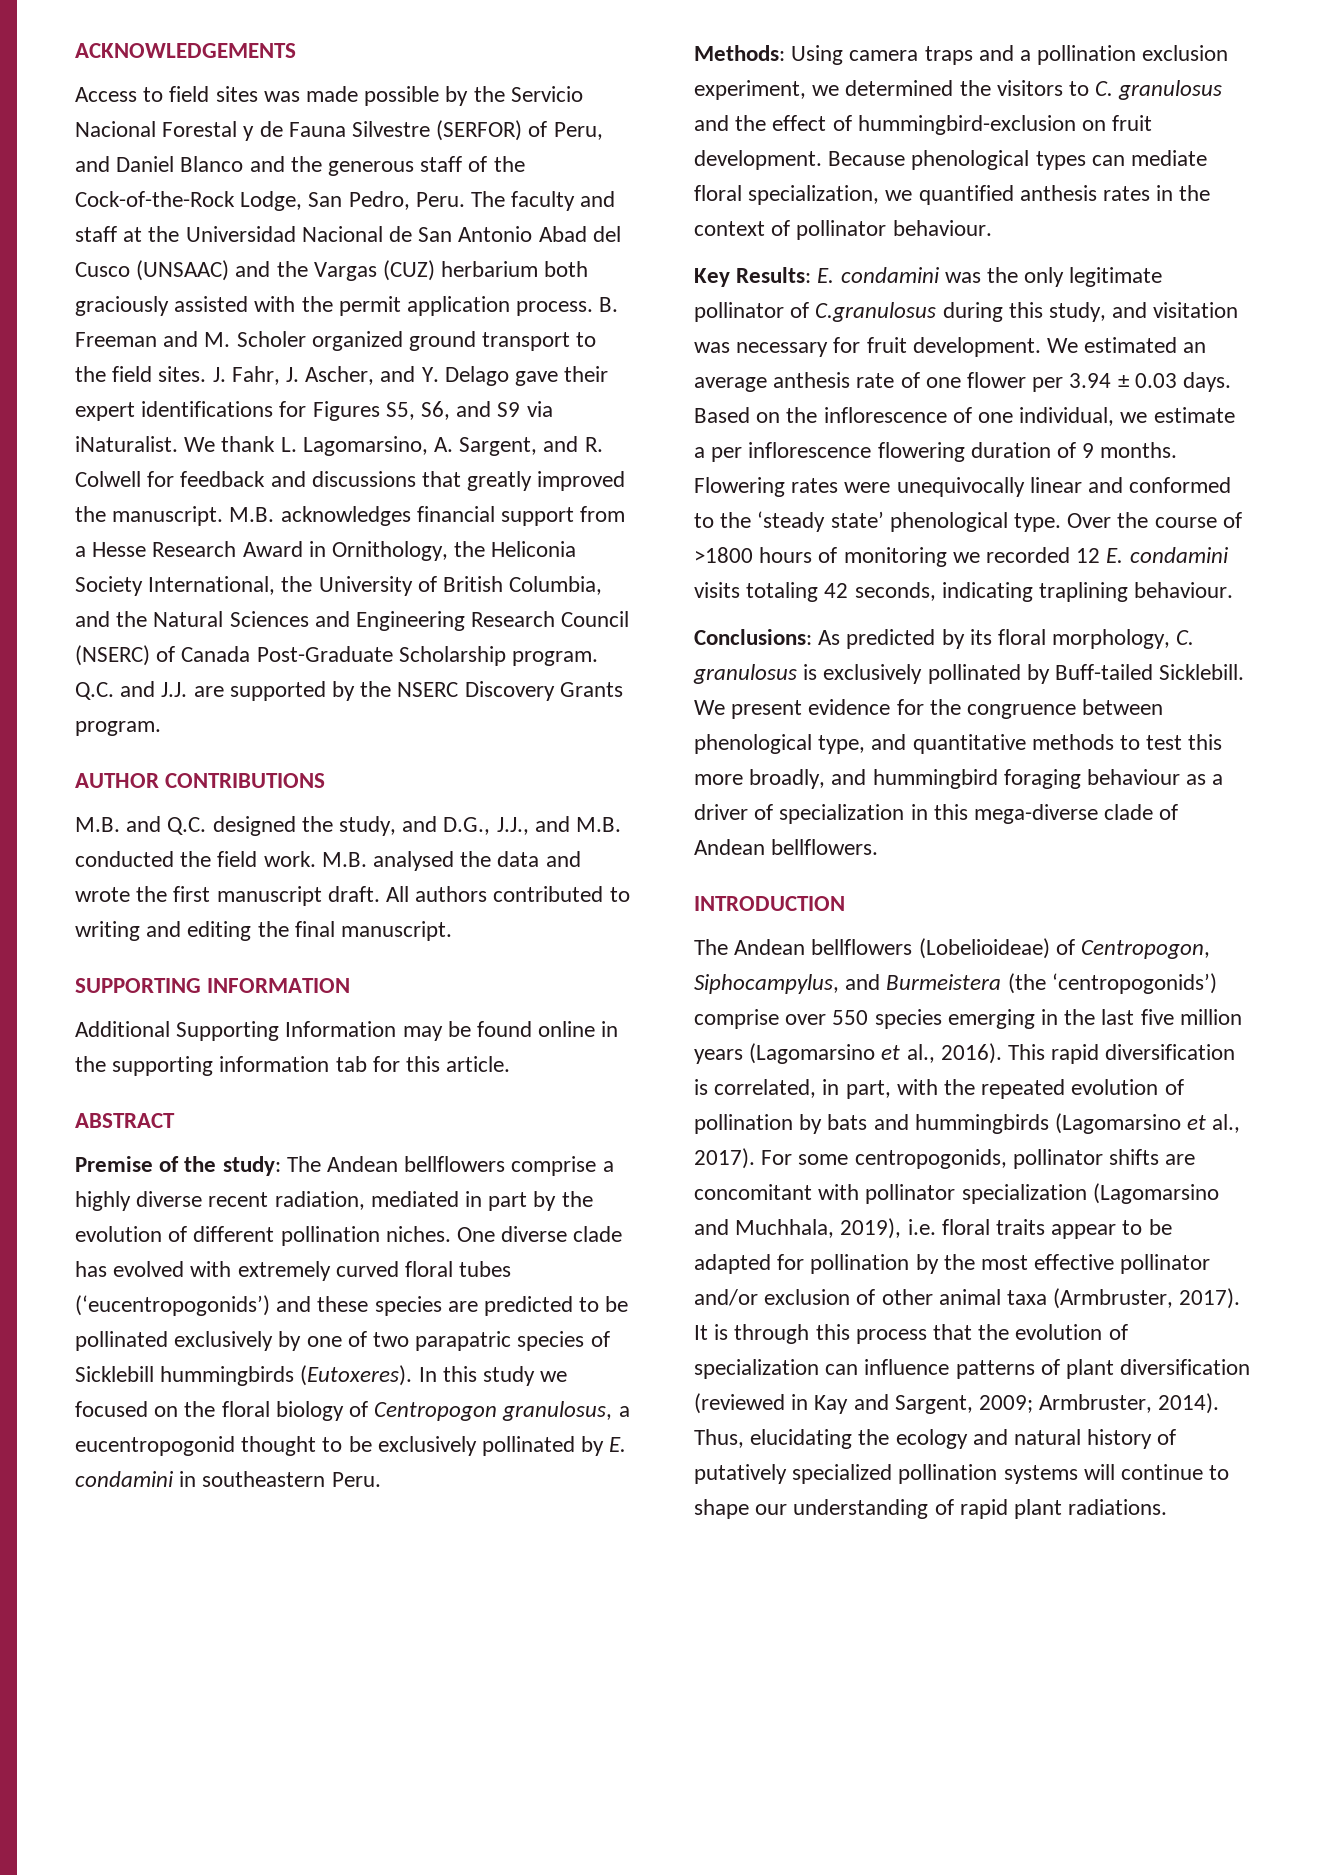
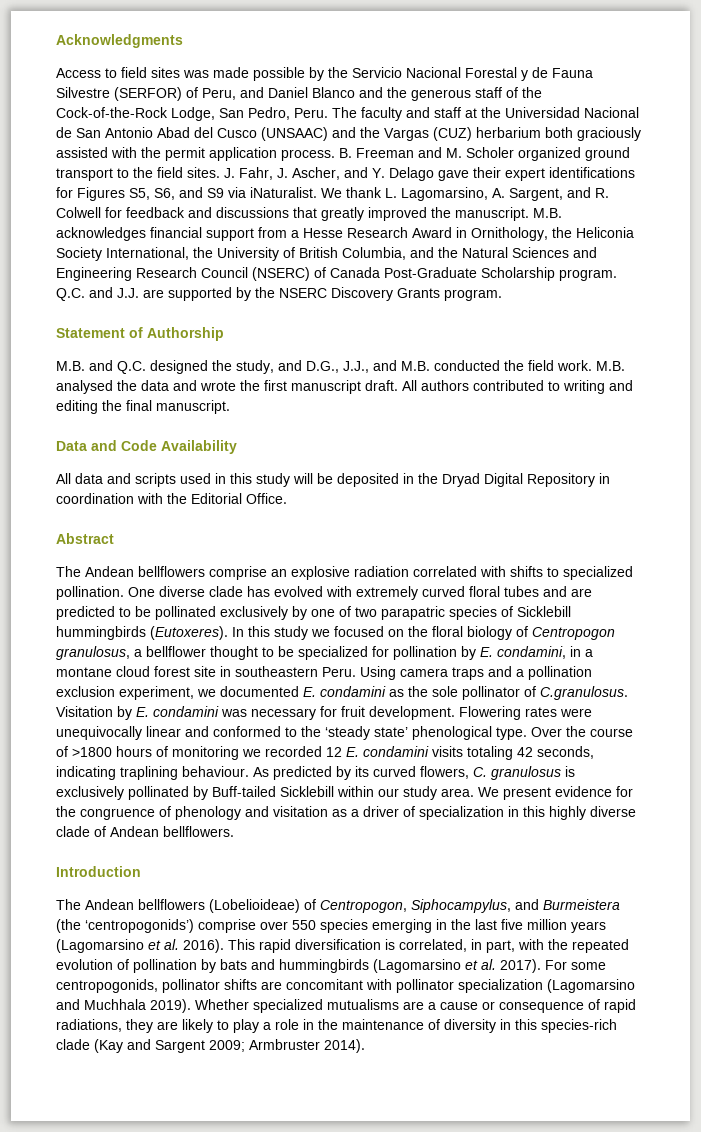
- ACKNOWLEDGEMENTS
+ Acknowledgments
- AUTHOR CONTRIBUTIONS
+ Statement of Authorship
- SUPPORTING INFORMATION
- Additional Supporting Information may be found online in the supporting information tab for this article.
- ABSTRACT
- Premise of the study: The Andean bellflowers comprise a highly diverse recent radiation, mediated in part by the evolution of different pollination niches.
+ Data and Code Availability
+ All data and scripts used in this study will be deposited in the Dryad Digital Repository in coordination with the Editorial Office.
+ Abstract
+ The Andean bellflowers comprise an explosive radiation correlated with shifts to specialized pollination.
- One diverse clade has evolved with extremely curved floral tubes (‘eucentropogonids’) and these species are predicted to be pollinated exclusively by one of two parapatric species of Sicklebill hummingbirds (Eutoxeres).
+ One diverse clade has evolved with extremely curved floral tubes and are predicted to be pollinated exclusively by one of two parapatric species of Sicklebill hummingbirds (Eutoxeres).
- In this study we focused on the floral biology of Centropogon granulosus, a eucentropogonid thought to be exclusively pollinated by E. condamini in southeastern Peru.
- Methods: Using camera traps and a pollination exclusion experiment, we determined the visitors to C. granulosus and the effect of hummingbird-exclusion on fruit development. Because phenological types can mediate floral specialization, we quantified anthesis rates in the context of pollinator behaviour.
- Key Results: E. condamini was the only legitimate pollinator of C.granulosus during this study, and visitation was necessary for fruit development.
+ In this study we focused on the floral biology of Centropogon granulosus, a bellflower thought to be specialized for pollination by E. condamini, in a montane cloud forest site in southeastern Peru. Using camera traps and a pollination exclusion experiment, we documented E. condamini as the sole pollinator of C.granulosus. Visitation by E. condamini was necessary for fruit development.
- We estimated an average anthesis rate of one flower per 3.94 ± 0.03 days. Based on the inflorescence of one individual, we estimate a per inflorescence flowering duration of 9 months.
- Over the course of >1800 hours of monitoring we recorded 12 E. condamini visits totaling 42 seconds, indicating traplining behaviour.
- Conclusions: As predicted by its floral morphology, C. granulosus is exclusively pollinated by Buff-tailed Sicklebill.
+ Over the course of >1800 hours of monitoring we recorded 12 E. condamini visits totaling 42 seconds, indicating traplining behaviour. As predicted by its curved flowers, C. granulosus is exclusively pollinated by Buff-tailed Sicklebill within our study area.
- We present evidence for the congruence between phenological type, and quantitative methods to test this more broadly, and hummingbird foraging behaviour as a driver of specialization in this mega-diverse clade of Andean bellflowers.
+ We present evidence for the congruence of phenology and visitation as a driver of specialization in this highly diverse clade of Andean bellflowers.
- INTRODUCTION
+ Introduction
- The Andean bellflowers (Lobelioideae) of Centropogon, Siphocampylus, and Burmeistera (the ‘centropogonids’) comprise over 550 species emerging in the last five million years (Lagomarsino et al., 2016).
+ The Andean bellflowers (Lobelioideae) of Centropogon, Siphocampylus, and Burmeistera (the ‘centropogonids’) comprise over 550 species emerging in the last five million years (Lagomarsino et al. 2016).
- This rapid diversification is correlated, in part, with the repeated evolution of pollination by bats and hummingbirds (Lagomarsino et al., 2017).
+ This rapid diversification is correlated, in part, with the repeated evolution of pollination by bats and hummingbirds (Lagomarsino et al. 2017).
- For some centropogonids, pollinator shifts are concomitant with pollinator specialization (Lagomarsino and Muchhala, 2019), i.e. floral traits appear to be adapted for pollination by the most effective pollinator and/or exclusion of other animal taxa (Armbruster, 2017). It is through this process that the evolution of specialization can influence patterns of plant diversification (reviewed in Kay and Sargent, 2009; Armbruster, 2014). Thus, elucidating the ecology and natural history of putatively specialized pollination systems will continue to shape our understanding of rapid plant radiations.
+ For some centropogonids, pollinator shifts are concomitant with pollinator specialization (Lagomarsino and Muchhala 2019). Whether specialized mutualisms are a cause or consequence of rapid radiations, they are likely to play a role in the maintenance of diversity in this species-rich clade (Kay and Sargent 2009; Armbruster 2014).

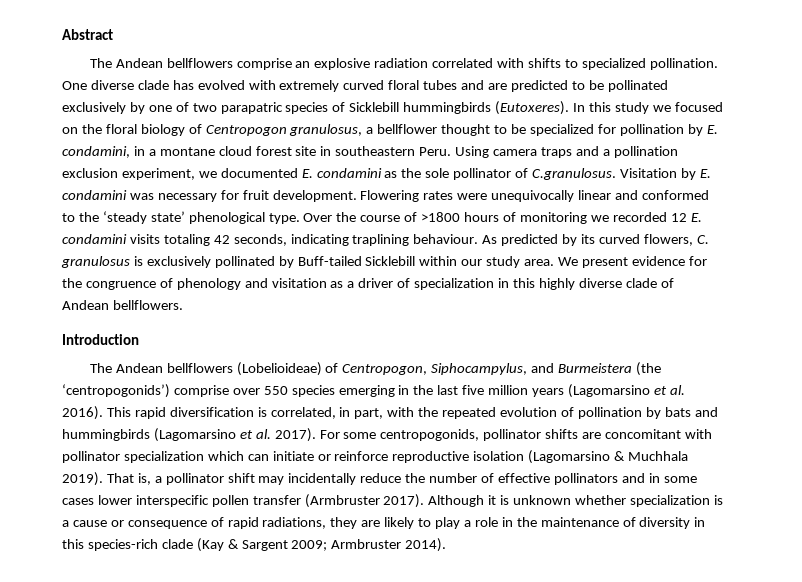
- Acknowledgments
- Access to field sites was made possible by the Servicio Nacional Forestal y de Fauna Silvestre (SERFOR) of Peru, and Daniel Blanco and the generous staff of the Cock-of-the-Rock Lodge, San Pedro, Peru. The faculty and staff at the Universidad Nacional de San Antonio Abad del Cusco (UNSAAC) and the Vargas (CUZ) herbarium both graciously assisted with the permit application process. B. Freeman and M. Scholer organized ground transport to the field sites. J. Fahr, J. Ascher, and Y. Delago gave their expert identifications for Figures S5, S6, and S9 via iNaturalist. We thank L. Lagomarsino, A. Sargent, and R. Colwell for feedback and discussions that greatly improved the manuscript. M.B. acknowledges financial support from a Hesse Research Award in Ornithology, the Heliconia Society International, the University of British Columbia, and the Natural Sciences and Engineering Research Council (NSERC) of Canada Post-Graduate Scholarship program. Q.C. and J.J. are supported by the NSERC Discovery Grants program.
- Statement of Authorship
- M.B. and Q.C. designed the study, and D.G., J.J., and M.B. conducted the field work. M.B. analysed the data and wrote the first manuscript draft. All authors contributed to writing and editing the final manuscript.
- Data and Code Availability
- All data and scripts used in this study will be deposited in the Dryad Digital Repository in coordination with the Editorial Office.
- For some centropogonids, pollinator shifts are concomitant with pollinator specialization (Lagomarsino and Muchhala 2019). Whether specialized mutualisms are a cause or consequence of rapid radiations, they are likely to play a role in the maintenance of diversity in this species-rich clade (Kay and Sargent 2009; Armbruster 2014).
+ For some centropogonids, pollinator shifts are concomitant with pollinator specialization which can initiate or reinforce reproductive isolation (Lagomarsino & Muchhala 2019). That is, a pollinator shift may incidentally reduce the number of effective pollinators and in some cases lower interspecific pollen transfer (Armbruster 2017). Although it is unknown whether specialization is a cause or consequence of rapid radiations, they are likely to play a role in the maintenance of diversity in this species-rich clade (Kay & Sargent 2009; Armbruster 2014).

